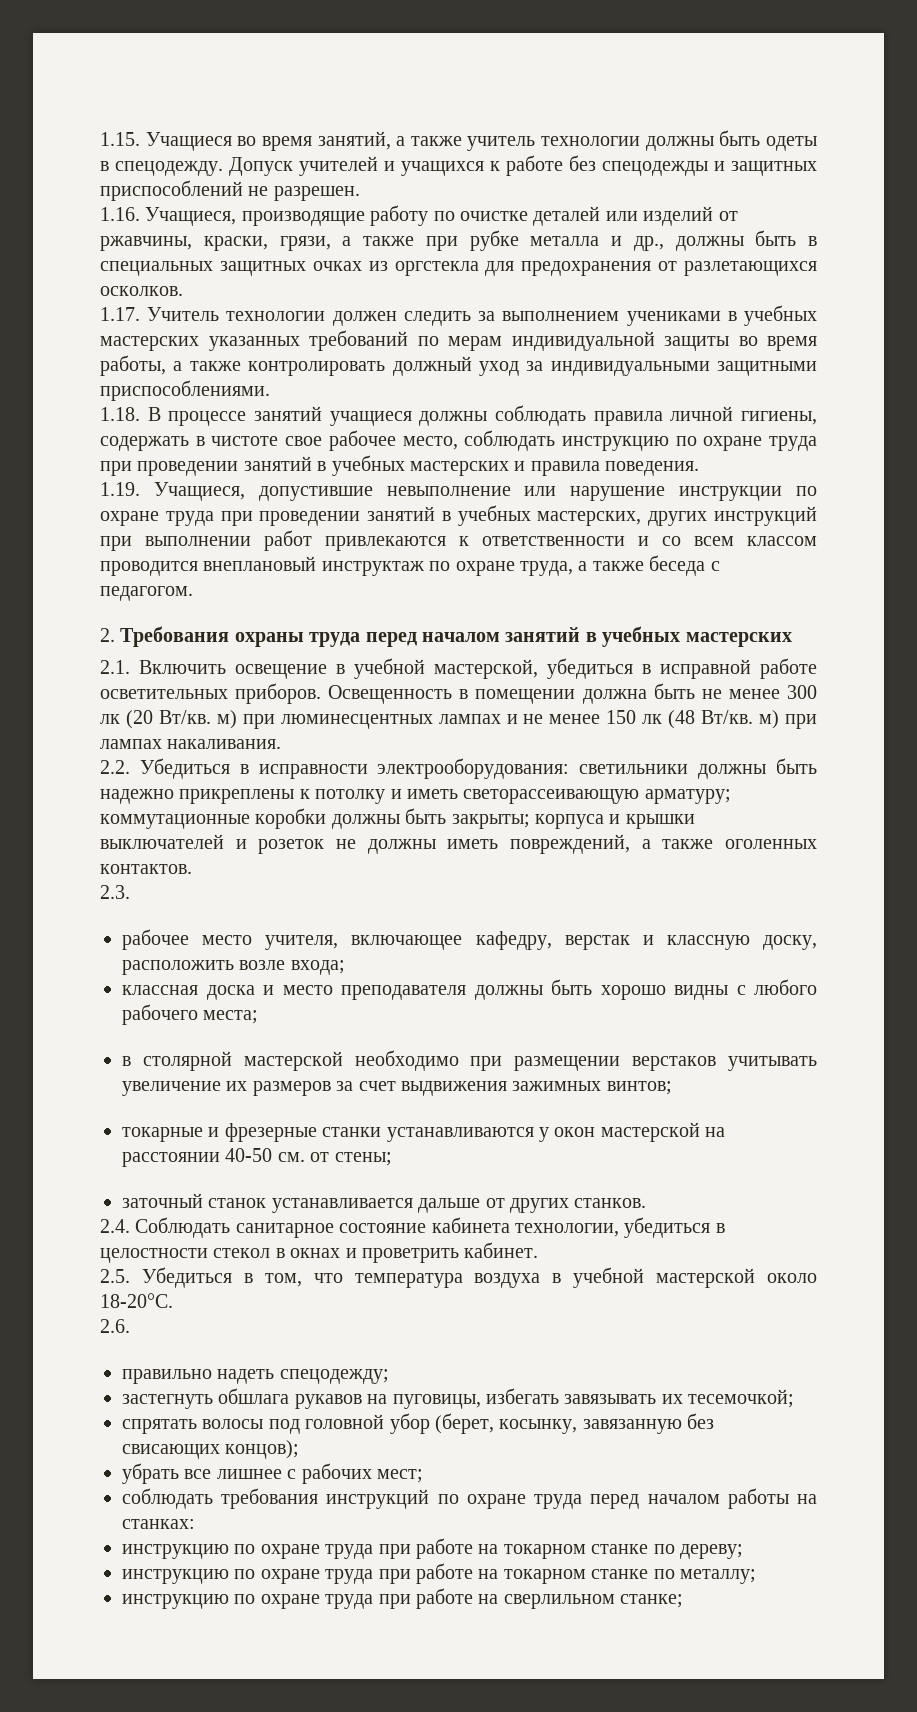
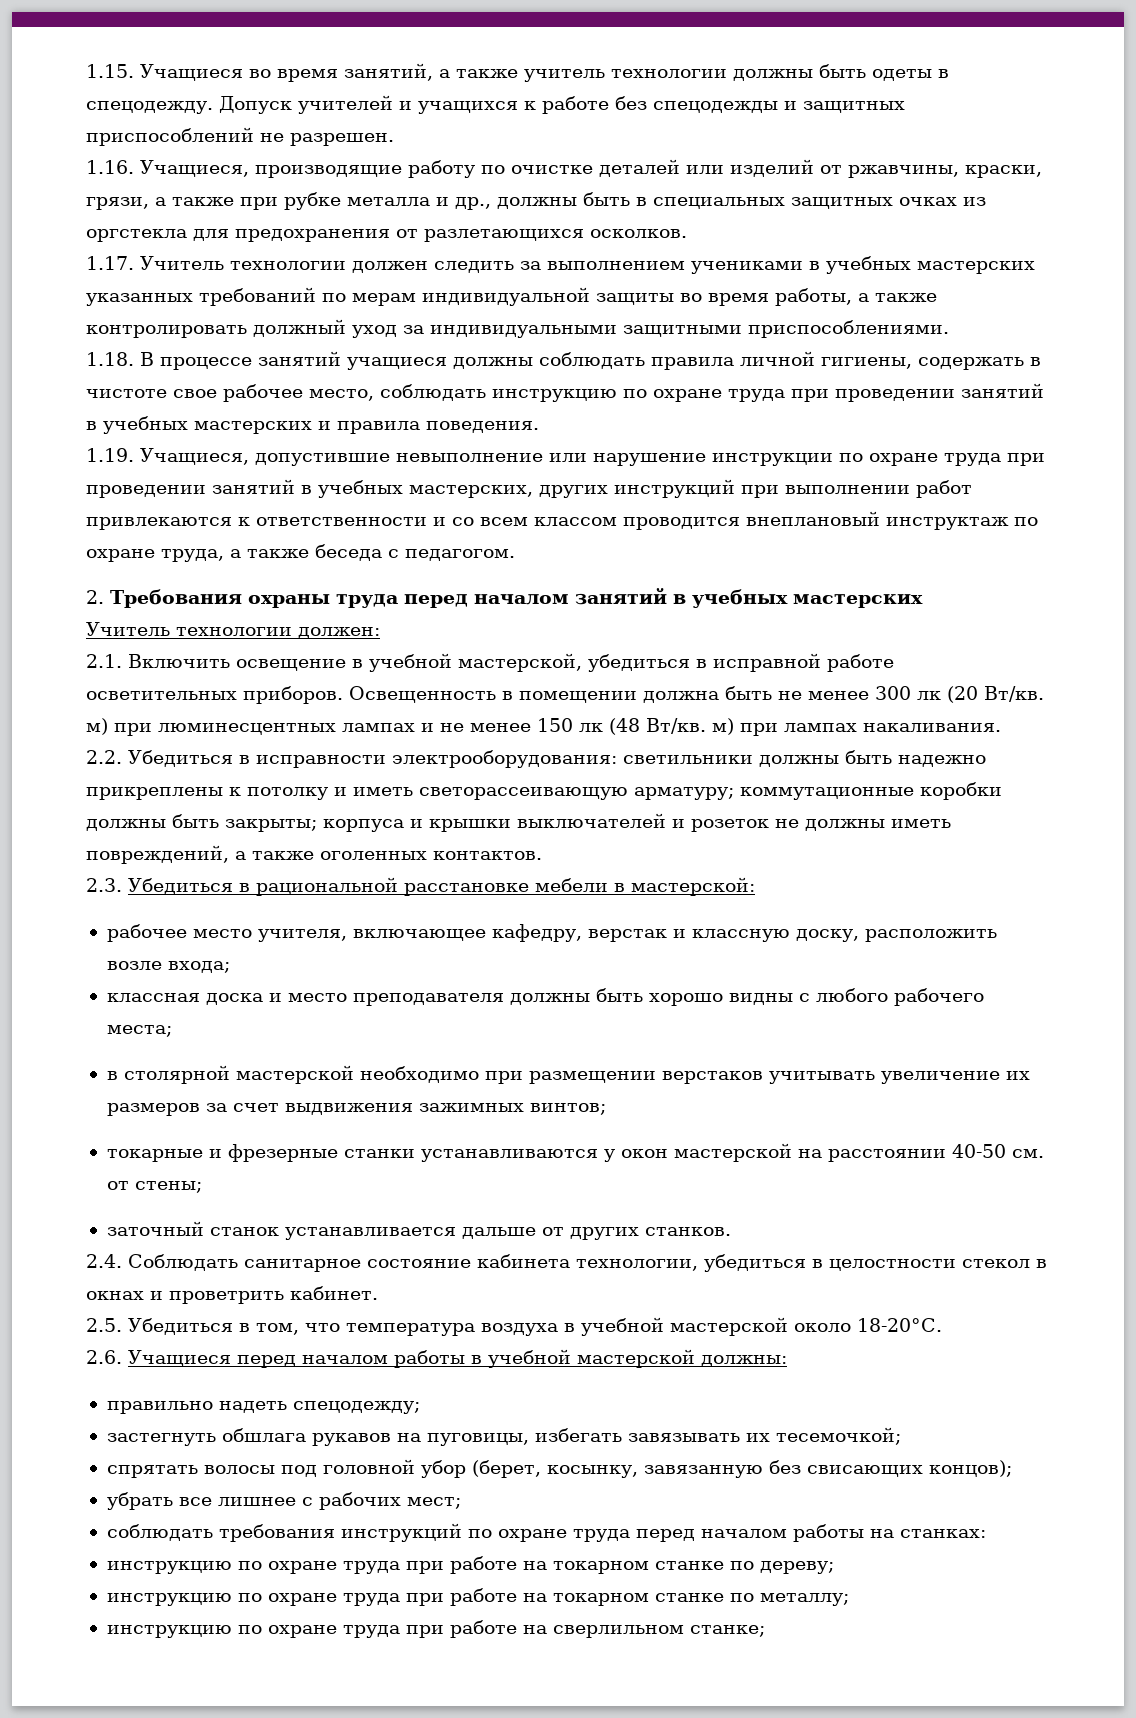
+ Учитель технологии должен:
- 2.3.
+ 2.3. Убедиться в рациональной расстановке мебели в мастерской:
- 2.6.
+ 2.6. Учащиеся перед началом работы в учебной мастерской должны:

